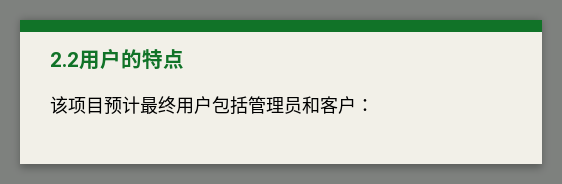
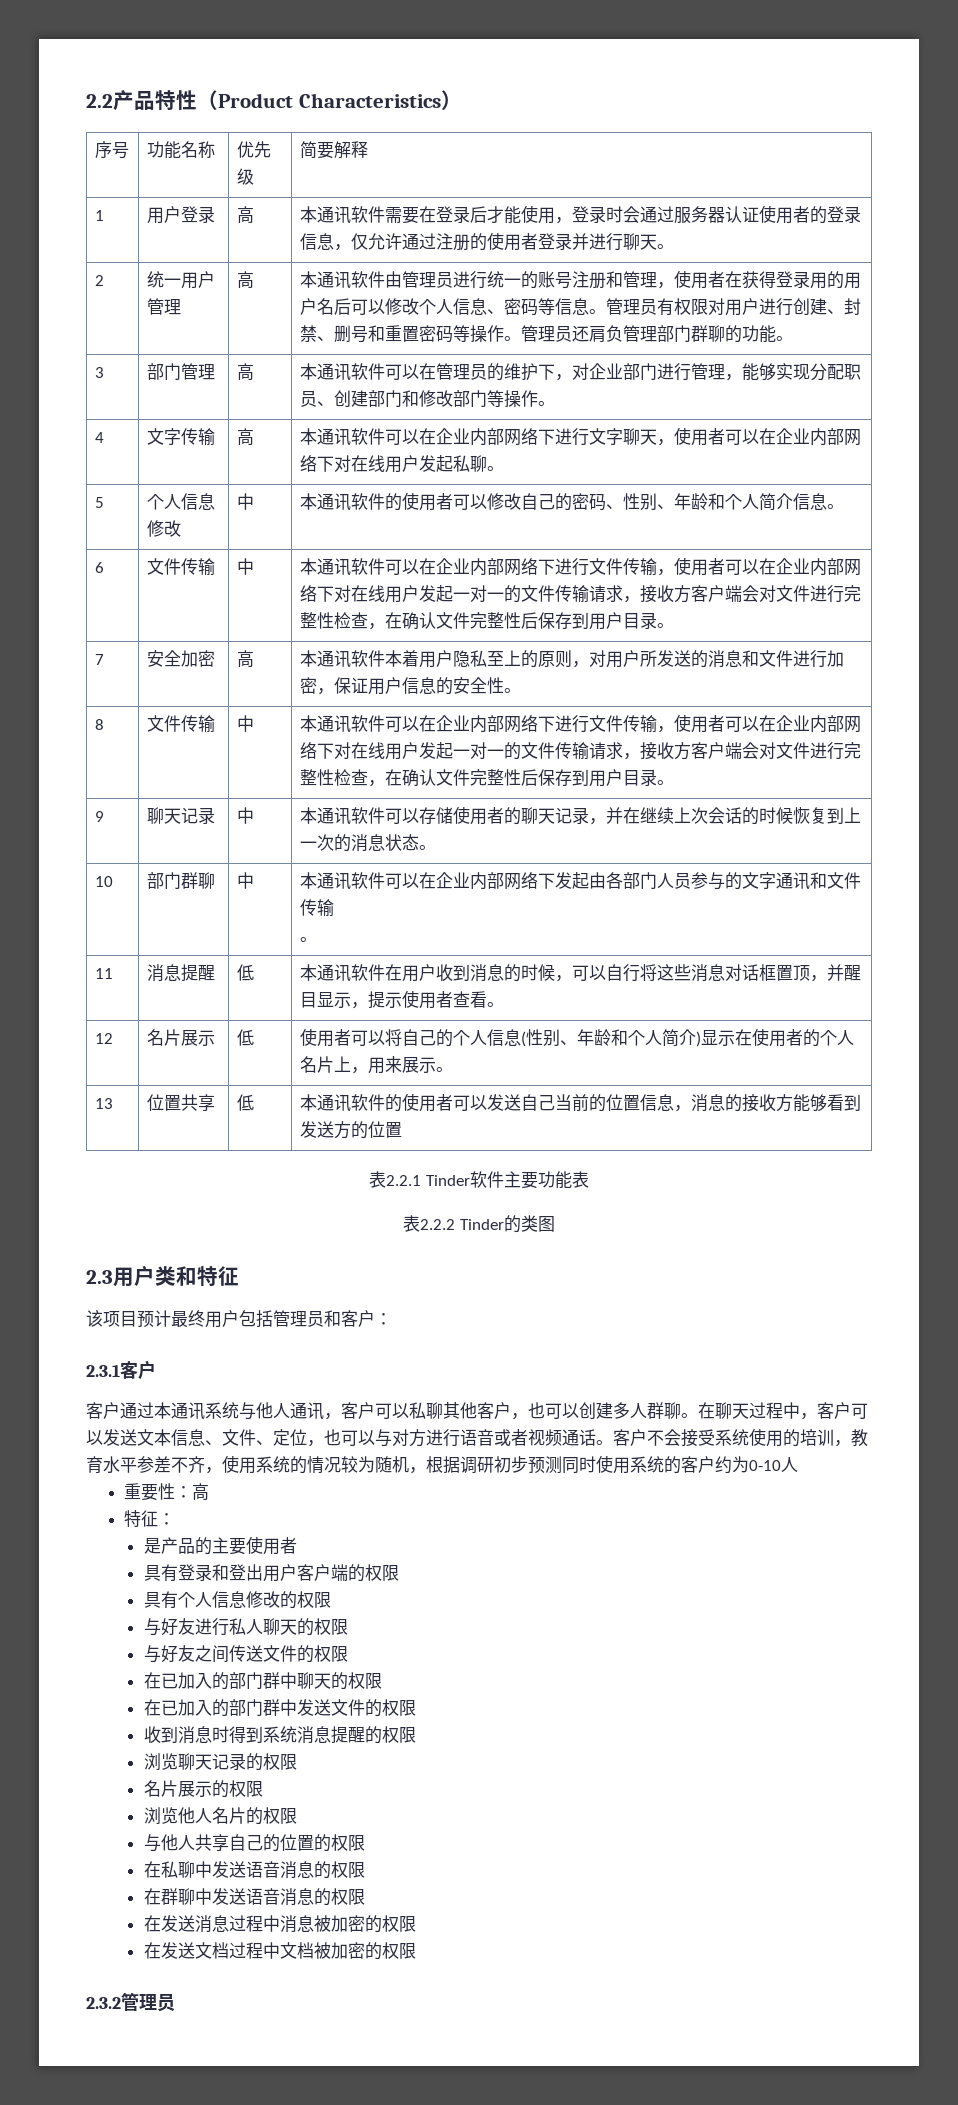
- 2.2用户的特点
+ 2.2产品特性（Product Characteristics）
+ 序号 | 功能名称 | 优先级 | 简要解释
+ 1 | 用户登录 | 高 | 本通讯软件需要在登录后才能使用，登录时会通过服务器认证使用者的登录信息，仅允许通过注册的使用者登录并进行聊天。
+ 2 | 统一用户管理 | 高 | 本通讯软件由管理员进行统一的账号注册和管理，使用者在获得登录用的用户名后可以修改个人信息、密码等信息。管理员有权限对用户进行创建、封禁、删号和重置密码等操作。管理员还肩负管理部门群聊的功能。
+ 3 | 部门管理 | 高 | 本通讯软件可以在管理员的维护下，对企业部门进行管理，能够实现分配职员、创建部门和修改部门等操作。
+ 4 | 文字传输 | 高 | 本通讯软件可以在企业内部网络下进行文字聊天，使用者可以在企业内部网络下对在线用户发起私聊。
+ 5 | 个人信息修改 | 中 | 本通讯软件的使用者可以修改自己的密码、性别、年龄和个人简介信息。
+ 6 | 文件传输 | 中 | 本通讯软件可以在企业内部网络下进行文件传输，使用者可以在企业内部网络下对在线用户发起一对一的文件传输请求，接收方客户端会对文件进行完整性检查，在确认文件完整性后保存到用户目录。
+ 7 | 安全加密 | 高 | 本通讯软件本着用户隐私至上的原则，对用户所发送的消息和文件进行加密，保证用户信息的安全性。
+ 8 | 文件传输 | 中 | 本通讯软件可以在企业内部网络下进行文件传输，使用者可以在企业内部网络下对在线用户发起一对一的文件传输请求，接收方客户端会对文件进行完整性检查，在确认文件完整性后保存到用户目录。
+ 9 | 聊天记录 | 中 | 本通讯软件可以存储使用者的聊天记录，并在继续上次会话的时候恢复到上一次的消息状态。
+ 10 | 部门群聊 | 中 | 本通讯软件可以在企业内部网络下发起由各部门人员参与的文字通讯和文件传输
+ 。
+ 11 | 消息提醒 | 低 | 本通讯软件在用户收到消息的时候，可以自行将这些消息对话框置顶，并醒目显示，提示使用者查看。
+ 12 | 名片展示 | 低 | 使用者可以将自己的个人信息(性别、年龄和个人简介)显示在使用者的个人名片上，用来展示。
+ 13 | 位置共享 | 低 | 本通讯软件的使用者可以发送自己当前的位置信息，消息的接收方能够看到发送方的位置
+ 表2.2.1 Tinder软件主要功能表
+ 表2.2.2 Tinder的类图
+ 2.3用户类和特征
+ 2.3.1客户
+ 客户通过本通讯系统与他人通讯，客户可以私聊其他客户，也可以创建多人群聊。在聊天过程中，客户可以发送文本信息、文件、定位，也可以与对方进行语音或者视频通话。客户不会接受系统使用的培训，教育水平参差不齐，使用系统的情况较为随机，根据调研初步预测同时使用系统的客户约为0-10人
+ 重要性：高
+ 特征：
+ 是产品的主要使用者
+ 具有登录和登出用户客户端的权限
+ 具有个人信息修改的权限
+ 与好友进行私人聊天的权限
+ 与好友之间传送文件的权限
+ 在已加入的部门群中聊天的权限
+ 在已加入的部门群中发送文件的权限
+ 收到消息时得到系统消息提醒的权限
+ 浏览聊天记录的权限
+ 名片展示的权限
+ 浏览他人名片的权限
+ 与他人共享自己的位置的权限
+ 在私聊中发送语音消息的权限
+ 在群聊中发送语音消息的权限
+ 在发送消息过程中消息被加密的权限
+ 在发送文档过程中文档被加密的权限
+ 2.3.2管理员

